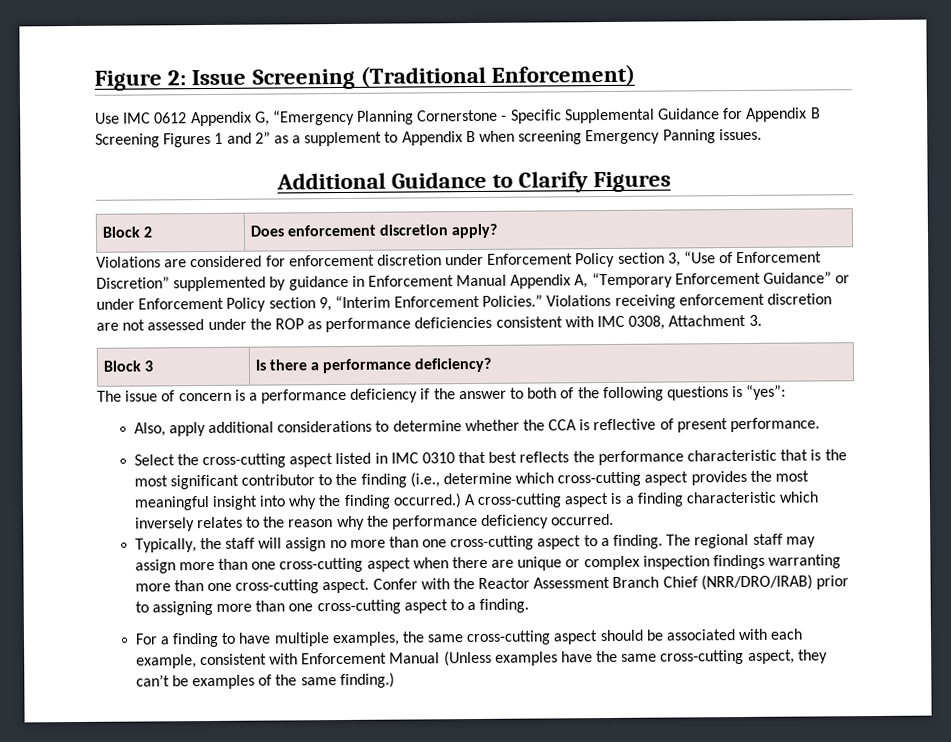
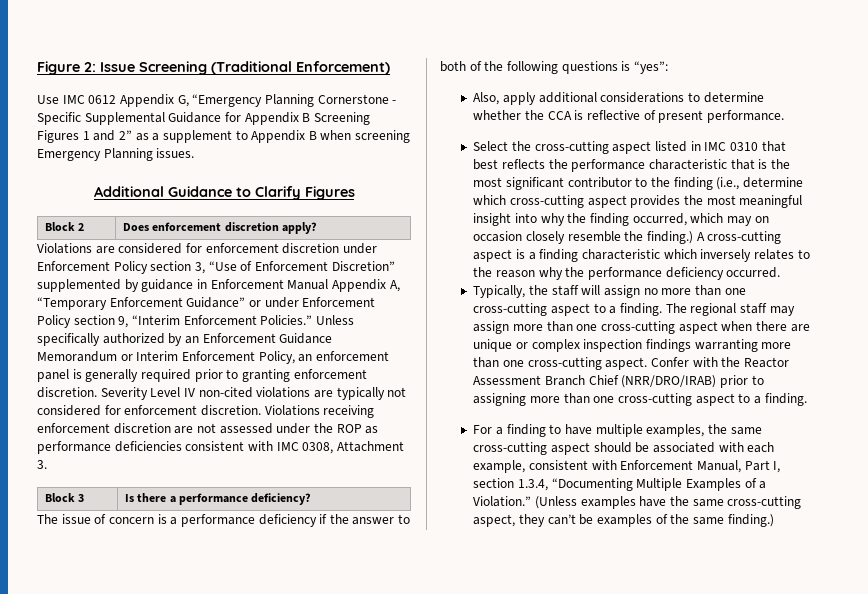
- Use IMC 0612 Appendix G, “Emergency Planning Cornerstone - Specific Supplemental Guidance for Appendix B Screening Figures 1 and 2” as a supplement to Appendix B when screening Emergency Panning issues.
+ Use IMC 0612 Appendix G, “Emergency Planning Cornerstone - Specific Supplemental Guidance for Appendix B Screening Figures 1 and 2” as a supplement to Appendix B when screening Emergency Planning issues.
+ Unless specifically authorized by an Enforcement Guidance Memorandum or Interim Enforcement Policy, an enforcement panel is generally required prior to granting enforcement discretion. Severity Level IV non-cited violations are typically not considered for enforcement discretion.
- Select the cross-cutting aspect listed in IMC 0310 that best reflects the performance characteristic that is the most significant contributor to the finding (i.e., determine which cross-cutting aspect provides the most meaningful insight into why the finding occurred.)
+ Select the cross-cutting aspect listed in IMC 0310 that best reflects the performance characteristic that is the most significant contributor to the finding (i.e., determine which cross-cutting aspect provides the most meaningful insight into why the finding occurred, which may on occasion closely resemble the finding.)
- For a finding to have multiple examples, the same cross-cutting aspect should be associated with each example, consistent with Enforcement Manual (Unless examples have the same cross-cutting aspect, they can’t be examples of the same finding.)
+ For a finding to have multiple examples, the same cross-cutting aspect should be associated with each example, consistent with Enforcement Manual, Part I, section 1.3.4, “Documenting Multiple Examples of a Violation.” (Unless examples have the same cross-cutting aspect, they can’t be examples of the same finding.)

